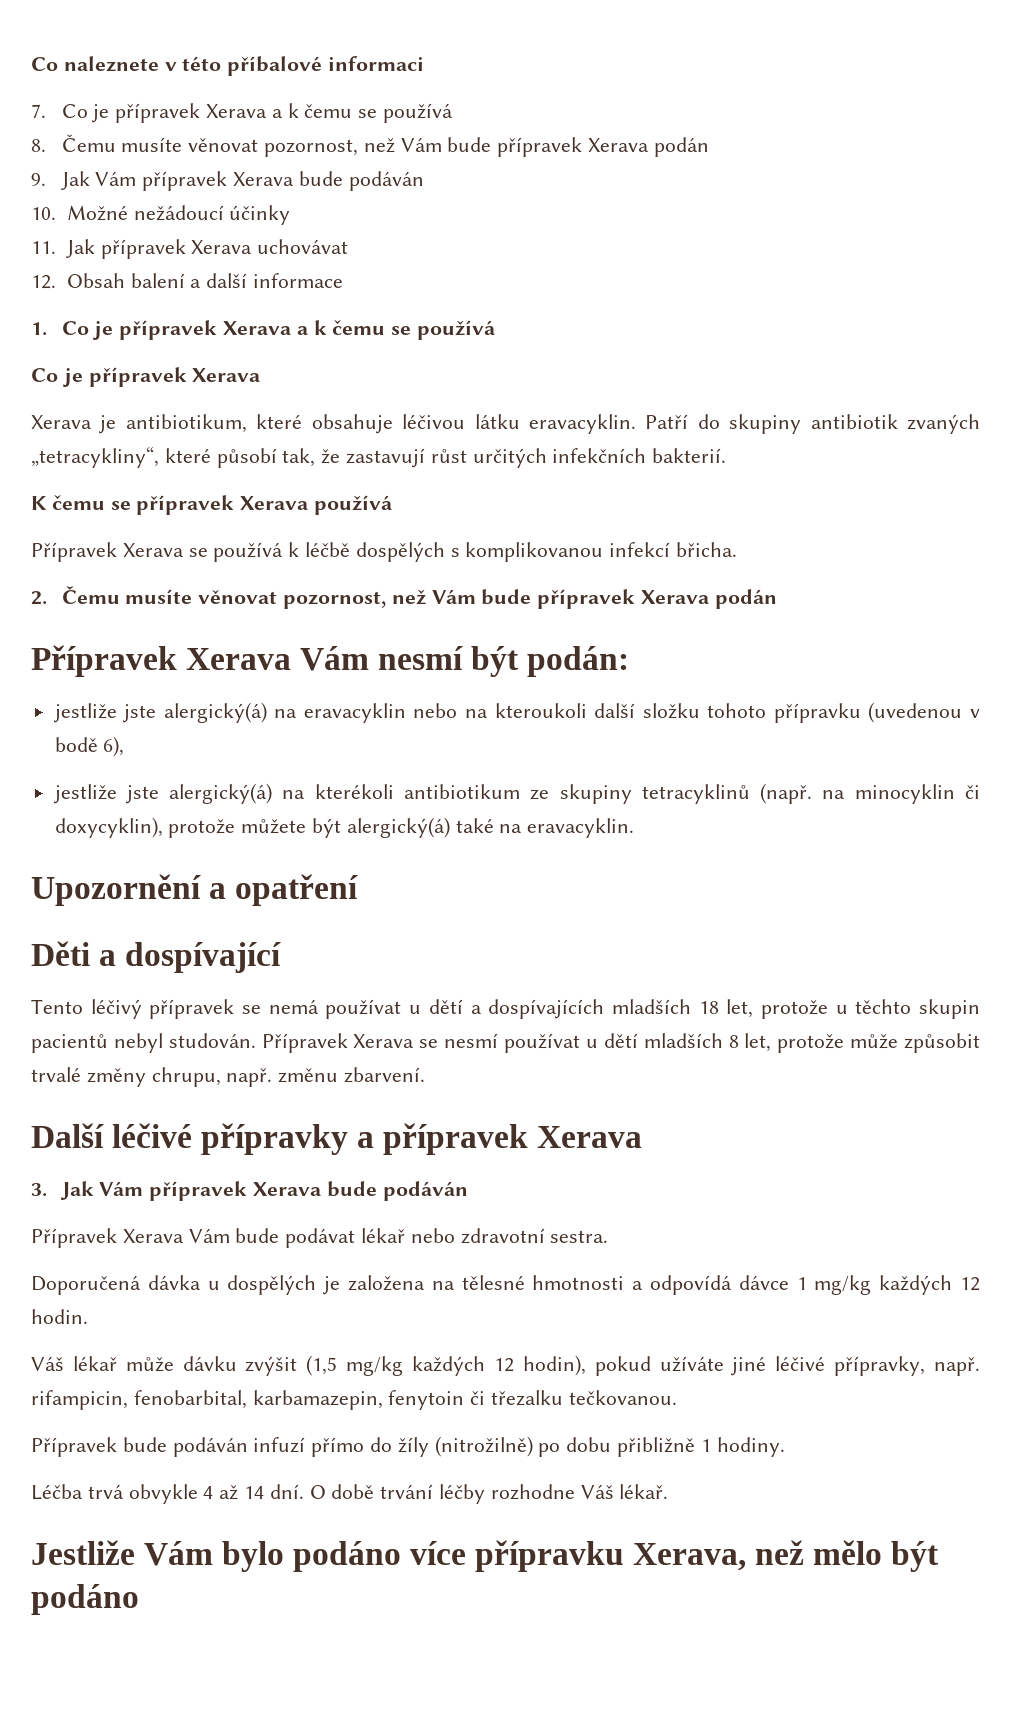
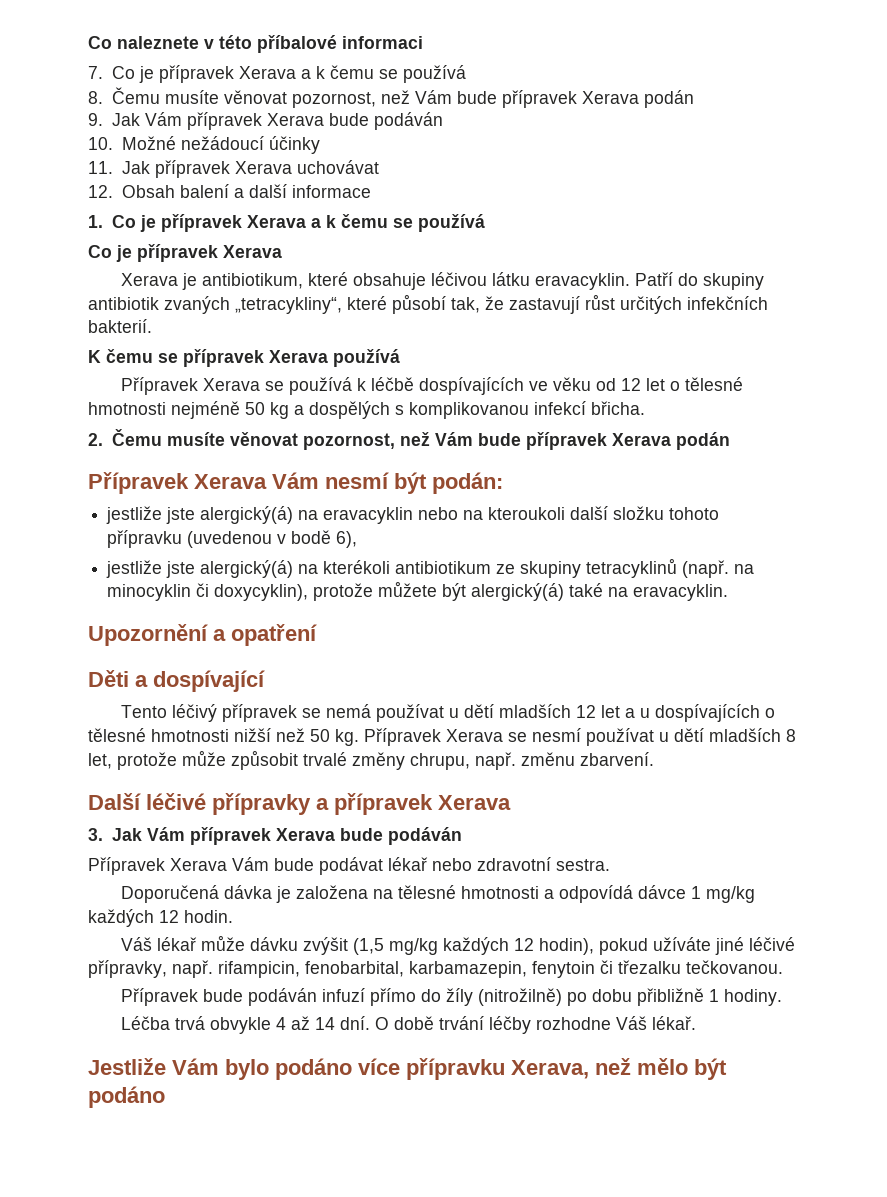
- Přípravek Xerava se používá k léčbě dospělých s komplikovanou infekcí břicha.
+ Přípravek Xerava se používá k léčbě dospívajících ve věku od 12 let o tělesné hmotnosti nejméně 50 kg a dospělých s komplikovanou infekcí břicha.
- Tento léčivý přípravek se nemá používat u dětí a dospívajících mladších 18 let, protože u těchto skupin pacientů nebyl studován.
+ Tento léčivý přípravek se nemá používat u dětí mladších 12 let a u dospívajících o tělesné hmotnosti nižší než 50 kg.
- Doporučená dávka u dospělých je založena na tělesné hmotnosti a odpovídá dávce 1 mg/kg každých 12 hodin.
+ Doporučená dávka je založena na tělesné hmotnosti a odpovídá dávce 1 mg/kg každých 12 hodin.

